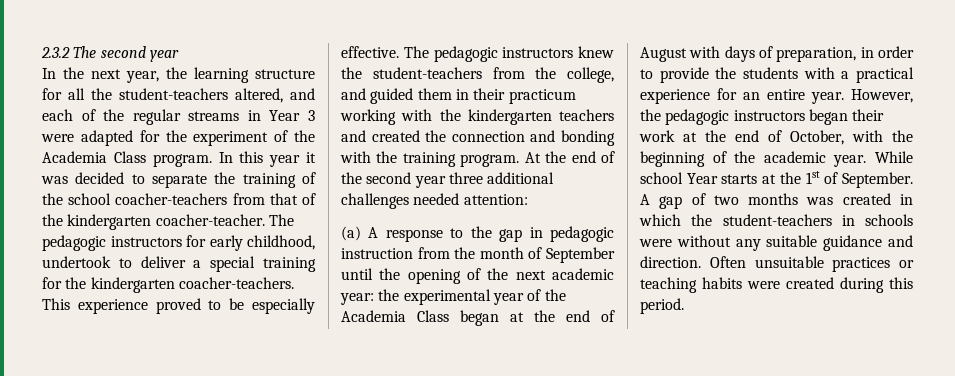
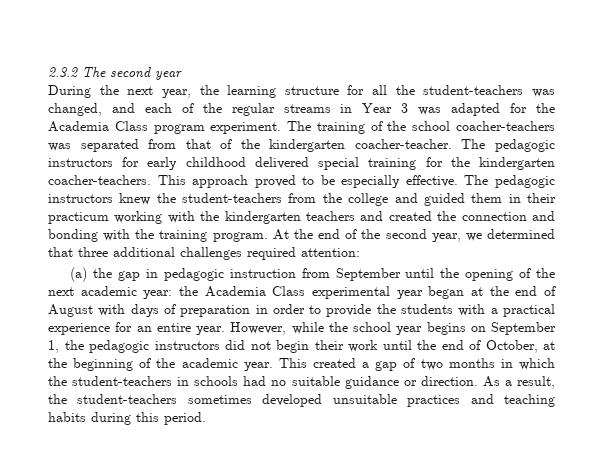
- In the next year, the learning structure for all the student-teachers altered, and each of the regular streams in Year 3 were adapted for the experiment of the Academia Class program. In this year it was decided to separate the training of the school coacher-teachers from that of the kindergarten coacher-teacher.
+ During the next year, the learning structure for all the student-teachers was changed, and each of the regular streams in Year 3 was adapted for the Academia Class program experiment. The training of the school coacher-teachers was separated from that of the kindergarten coacher-teacher.
- The pedagogic instructors for early childhood, undertook to deliver a special training for the kindergarten coacher-teachers.
+ The pedagogic instructors for early childhood delivered special training for the kindergarten coacher-teachers.
- This experience proved to be especially effective.
+ This approach proved to be especially effective.
- The pedagogic instructors knew the student-teachers from the college, and guided them in their practicum working with the kindergarten teachers and created the connection and bonding with the training program.
+ The pedagogic instructors knew the student-teachers from the college and guided them in their practicum working with the kindergarten teachers and created the connection and bonding with the training program.
- At the end of the second year three additional challenges needed attention:
+ At the end of the second year, we determined that three additional challenges required attention:
- (a) A response to the gap in pedagogic instruction from the month of September until the opening of the next academic year: the experimental year of the Academia Class began at the end of August with days of preparation, in order to provide the students with a practical experience for an entire year.
+ (a) the gap in pedagogic instruction from September until the opening of the next academic year: the Academia Class experimental year began at the end of August with days of preparation in order to provide the students with a practical experience for an entire year.
- However, the pedagogic instructors began their work at the end of October, with the beginning of the academic year.
+ However, while the school year begins on September 1, the pedagogic instructors did not begin their work until the end of October, at the beginning of the academic year.
- While school Year starts at the 1st of September. A gap of two months was created in which the student-teachers in schools were without any suitable guidance and direction. Often unsuitable practices or teaching habits were created during this period.
+ This created a gap of two months in which the student-teachers in schools had no suitable guidance or direction. As a result, the student-teachers sometimes developed unsuitable practices and teaching habits during this period.

